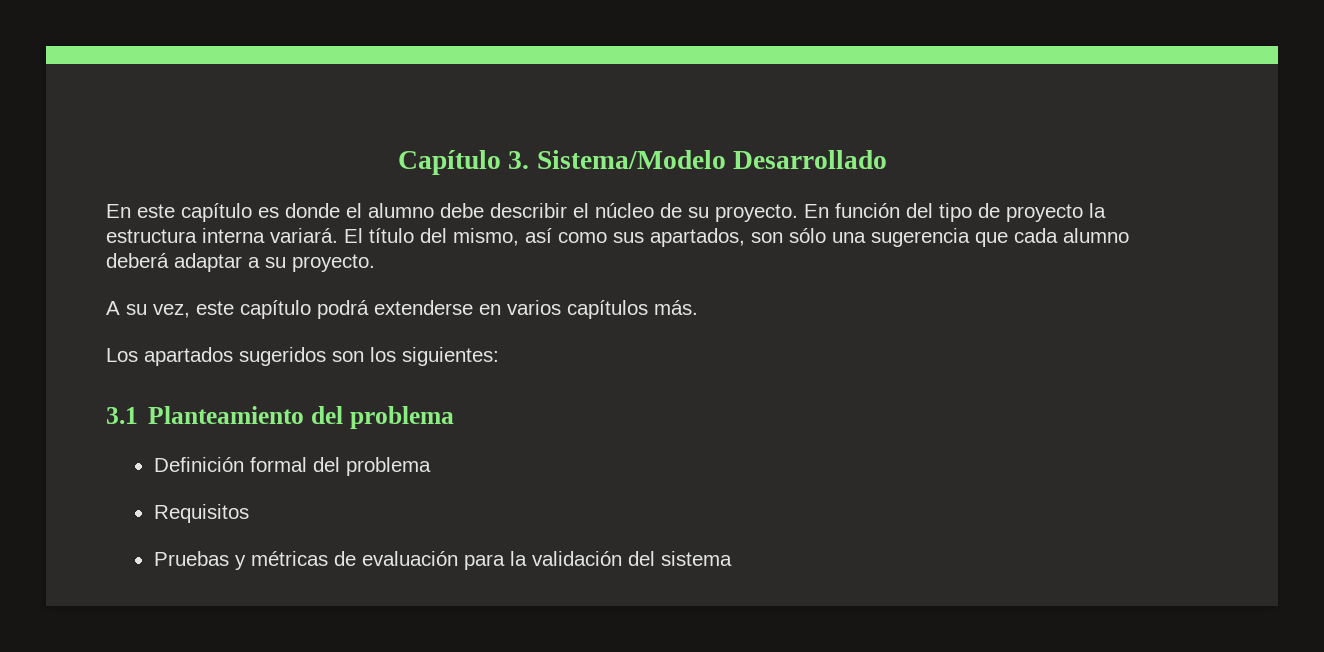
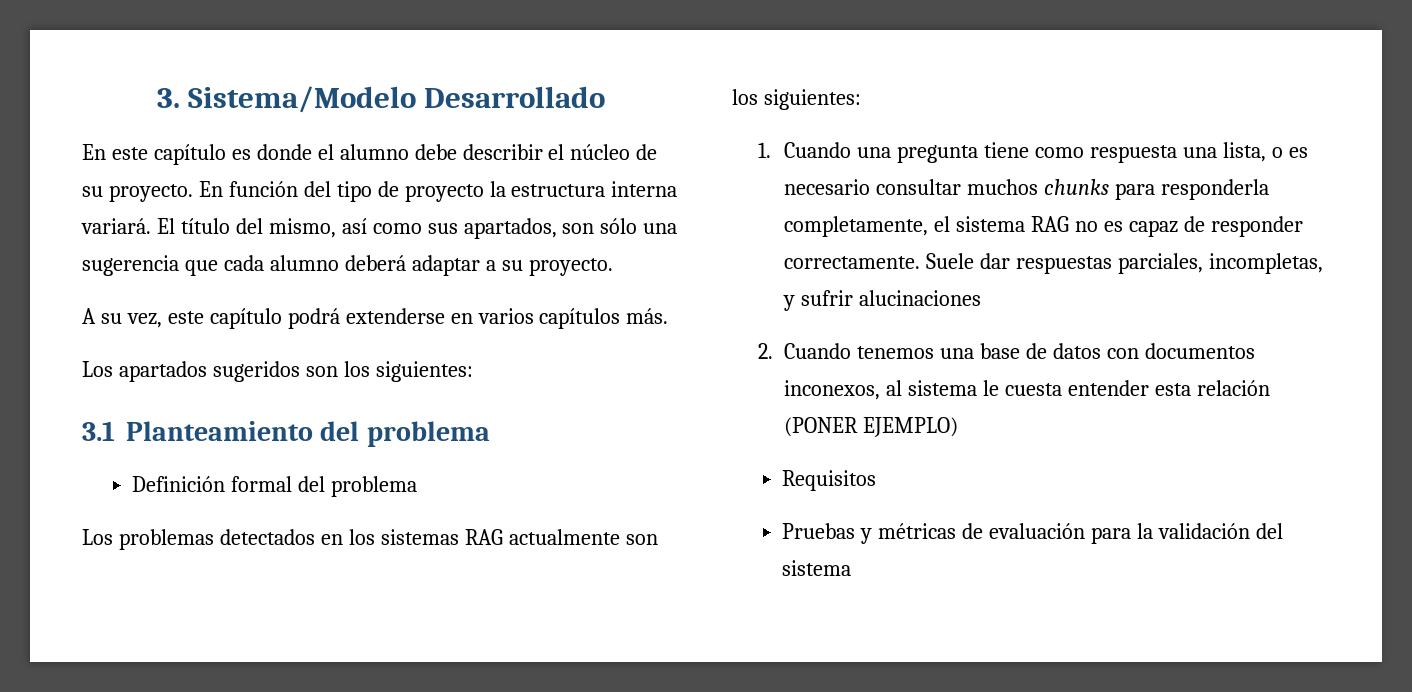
- Capítulo 3. Sistema/Modelo Desarrollado
+ 3. Sistema/Modelo Desarrollado
+ Los problemas detectados en los sistemas RAG actualmente son los siguientes:
+ 1. Cuando una pregunta tiene como respuesta una lista, o es necesario consultar muchos chunks para responderla completamente, el sistema RAG no es capaz de responder correctamente. Suele dar respuestas parciales, incompletas, y sufrir alucinaciones
+ 2. Cuando tenemos una base de datos con documentos inconexos, al sistema le cuesta entender esta relación (PONER EJEMPLO)

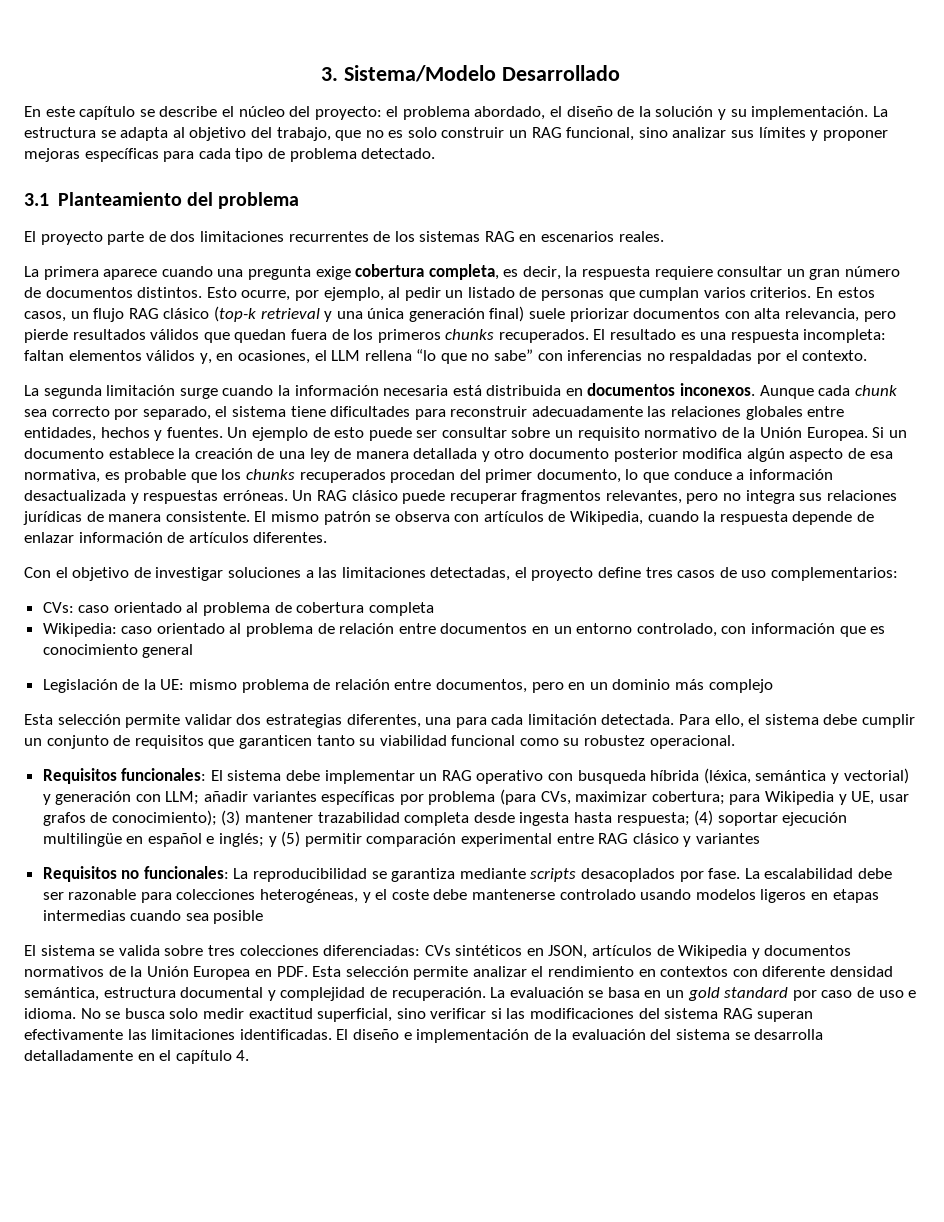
- En este capítulo es donde el alumno debe describir el núcleo de su proyecto. En función del tipo de proyecto la estructura interna variará. El título del mismo, así como sus apartados, son sólo una sugerencia que cada alumno deberá adaptar a su proyecto.
- A su vez, este capítulo podrá extenderse en varios capítulos más.
- Los apartados sugeridos son los siguientes:
+ En este capítulo se describe el núcleo del proyecto: el problema abordado, el diseño de la solución y su implementación. La estructura se adapta al objetivo del trabajo, que no es solo construir un RAG funcional, sino analizar sus límites y proponer mejoras específicas para cada tipo de problema detectado.
  3.1 Planteamiento del problema
- Definición formal del problema
- Los problemas detectados en los sistemas RAG actualmente son los siguientes:
- 1. Cuando una pregunta tiene como respuesta una lista, o es necesario consultar muchos chunks para responderla completamente, el sistema RAG no es capaz de responder correctamente. Suele dar respuestas parciales, incompletas, y sufrir alucinaciones
- 2. Cuando tenemos una base de datos con documentos inconexos, al sistema le cuesta entender esta relación (PONER EJEMPLO)
- Requisitos
- Pruebas y métricas de evaluación para la validación del sistema
+ El proyecto parte de dos limitaciones recurrentes de los sistemas RAG en escenarios reales.
+ La primera aparece cuando una pregunta exige cobertura completa, es decir, la respuesta requiere consultar un gran número de documentos distintos. Esto ocurre, por ejemplo, al pedir un listado de personas que cumplan varios criterios. En estos casos, un flujo RAG clásico (top-k retrieval y una única generación final) suele priorizar documentos con alta relevancia, pero pierde resultados válidos que quedan fuera de los primeros chunks recuperados. El resultado es una respuesta incompleta: faltan elementos válidos y, en ocasiones, el LLM rellena “lo que no sabe” con inferencias no respaldadas por el contexto.
+ La segunda limitación surge cuando la información necesaria está distribuida en documentos inconexos. Aunque cada chunk sea correcto por separado, el sistema tiene dificultades para reconstruir adecuadamente las relaciones globales entre entidades, hechos y fuentes. Un ejemplo de esto puede ser consultar sobre un requisito normativo de la Unión Europea. Si un documento establece la creación de una ley de manera detallada y otro documento posterior modifica algún aspecto de esa normativa, es probable que los chunks recuperados procedan del primer documento, lo que conduce a información desactualizada y respuestas erróneas. Un RAG clásico puede recuperar fragmentos relevantes, pero no integra sus relaciones jurídicas de manera consistente. El mismo patrón se observa con artículos de Wikipedia, cuando la respuesta depende de enlazar información de artículos diferentes.
+ Con el objetivo de investigar soluciones a las limitaciones detectadas, el proyecto define tres casos de uso complementarios:
+ CVs: caso orientado al problema de cobertura completa
+ Wikipedia: caso orientado al problema de relación entre documentos en un entorno controlado, con información que es conocimiento general
+ Legislación de la UE: mismo problema de relación entre documentos, pero en un dominio más complejo
+ Esta selección permite validar dos estrategias diferentes, una para cada limitación detectada. Para ello, el sistema debe cumplir un conjunto de requisitos que garanticen tanto su viabilidad funcional como su robustez operacional.
+ Requisitos funcionales: El sistema debe implementar un RAG operativo con busqueda híbrida (léxica, semántica y vectorial) y generación con LLM; añadir variantes específicas por problema (para CVs, maximizar cobertura; para Wikipedia y UE, usar grafos de conocimiento); (3) mantener trazabilidad completa desde ingesta hasta respuesta; (4) soportar ejecución multilingüe en español e inglés; y (5) permitir comparación experimental entre RAG clásico y variantes
+ Requisitos no funcionales: La reproducibilidad se garantiza mediante scripts desacoplados por fase. La escalabilidad debe ser razonable para colecciones heterogéneas, y el coste debe mantenerse controlado usando modelos ligeros en etapas intermedias cuando sea posible
+ El sistema se valida sobre tres colecciones diferenciadas: CVs sintéticos en JSON, artículos de Wikipedia y documentos normativos de la Unión Europea en PDF. Esta selección permite analizar el rendimiento en contextos con diferente densidad semántica, estructura documental y complejidad de recuperación. La evaluación se basa en un gold standard por caso de uso e idioma. No se busca solo medir exactitud superficial, sino verificar si las modificaciones del sistema RAG superan efectivamente las limitaciones identificadas. El diseño e implementación de la evaluación del sistema se desarrolla detalladamente en el capítulo 4.

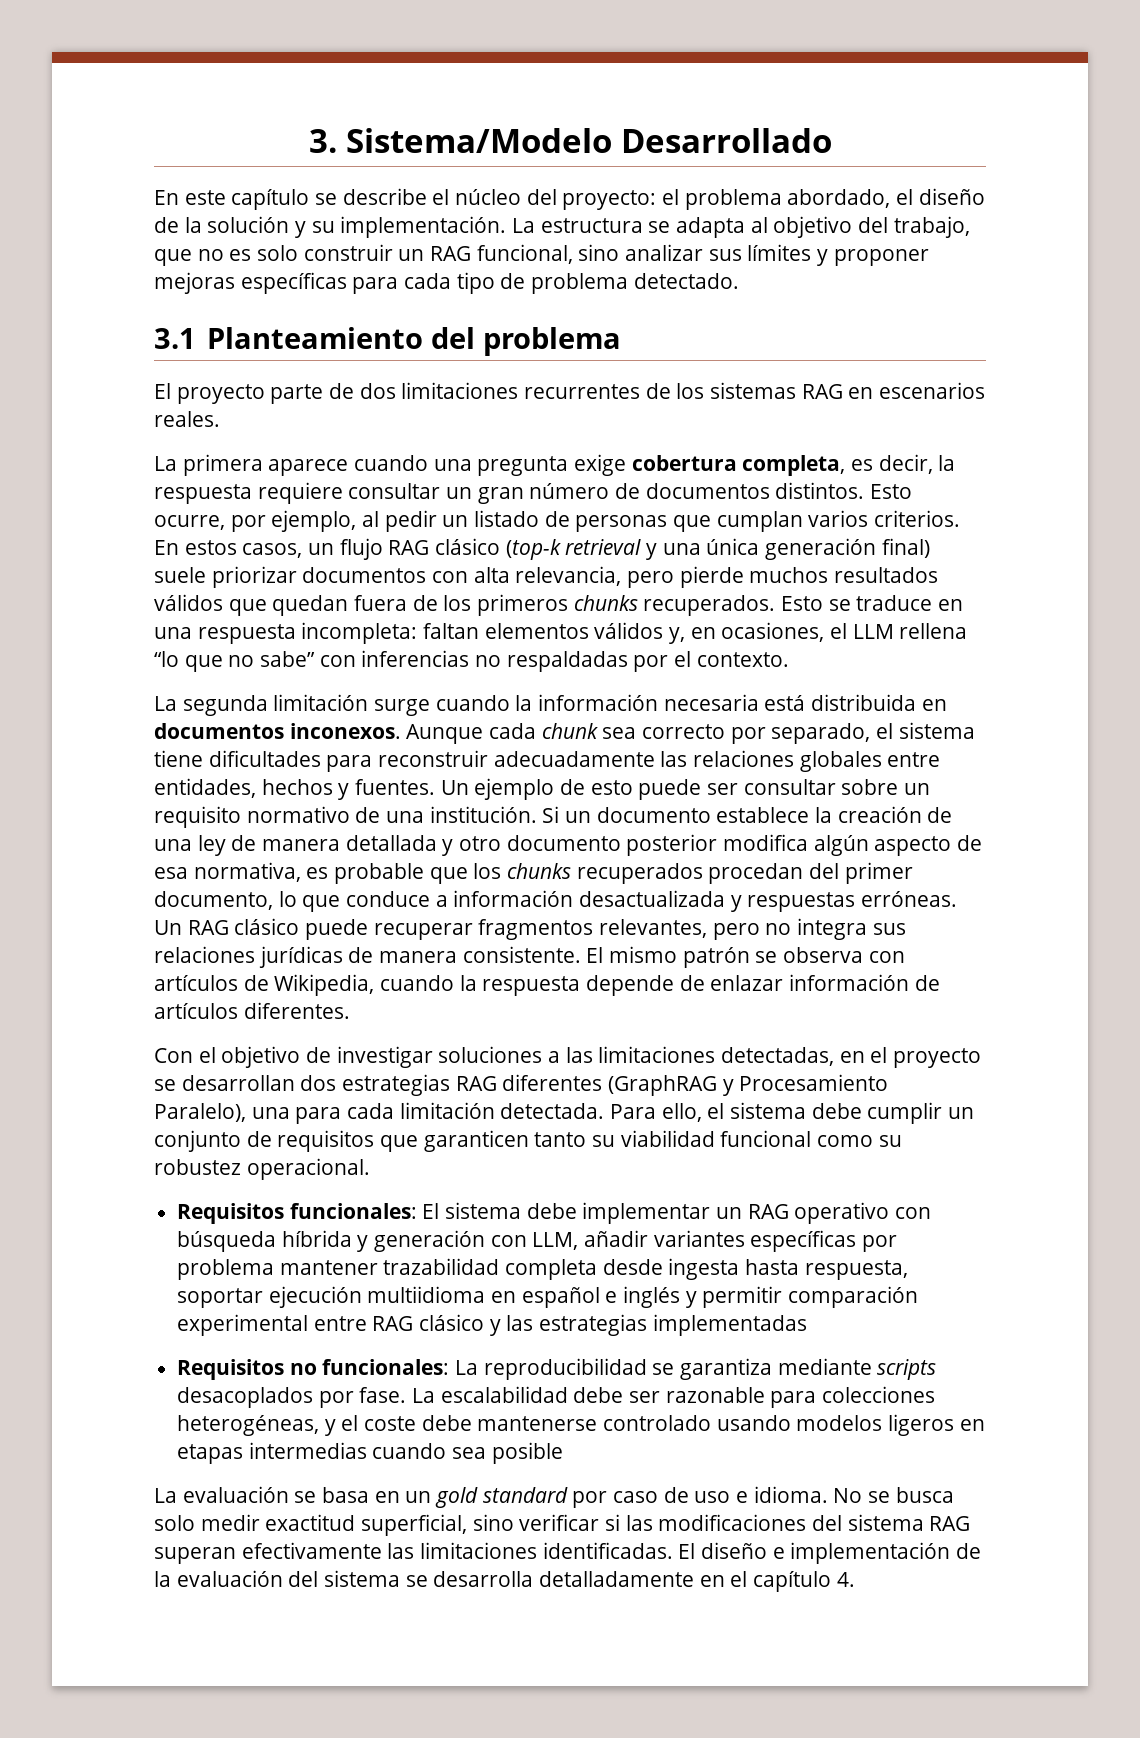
- En estos casos, un flujo RAG clásico (top-k retrieval y una única generación final) suele priorizar documentos con alta relevancia, pero pierde resultados válidos que quedan fuera de los primeros chunks recuperados.
+ En estos casos, un flujo RAG clásico (top-k retrieval y una única generación final) suele priorizar documentos con alta relevancia, pero pierde muchos resultados válidos que quedan fuera de los primeros chunks recuperados.
- El resultado es una respuesta incompleta: faltan elementos válidos y, en ocasiones, el LLM rellena “lo que no sabe” con inferencias no respaldadas por el contexto.
+ Esto se traduce en una respuesta incompleta: faltan elementos válidos y, en ocasiones, el LLM rellena “lo que no sabe” con inferencias no respaldadas por el contexto.
- Un ejemplo de esto puede ser consultar sobre un requisito normativo de la Unión Europea.
+ Un ejemplo de esto puede ser consultar sobre un requisito normativo de una institución.
- Con el objetivo de investigar soluciones a las limitaciones detectadas, el proyecto define tres casos de uso complementarios:
- CVs: caso orientado al problema de cobertura completa
- Wikipedia: caso orientado al problema de relación entre documentos en un entorno controlado, con información que es conocimiento general
- Legislación de la UE: mismo problema de relación entre documentos, pero en un dominio más complejo
- Esta selección permite validar dos estrategias diferentes, una para cada limitación detectada.
+ Con el objetivo de investigar soluciones a las limitaciones detectadas, en el proyecto se desarrollan dos estrategias RAG diferentes (GraphRAG y Procesamiento Paralelo), una para cada limitación detectada.
- Requisitos funcionales: El sistema debe implementar un RAG operativo con busqueda híbrida (léxica, semántica y vectorial) y generación con LLM; añadir variantes específicas por problema (para CVs, maximizar cobertura; para Wikipedia y UE, usar grafos de conocimiento); (3) mantener trazabilidad completa desde ingesta hasta respuesta; (4) soportar ejecución multilingüe en español e inglés; y (5) permitir comparación experimental entre RAG clásico y variantes
+ Requisitos funcionales: El sistema debe implementar un RAG operativo con búsqueda híbrida y generación con LLM, añadir variantes específicas por problema mantener trazabilidad completa desde ingesta hasta respuesta, soportar ejecución multiidioma en español e inglés y permitir comparación experimental entre RAG clásico y las estrategias implementadas
- El sistema se valida sobre tres colecciones diferenciadas: CVs sintéticos en JSON, artículos de Wikipedia y documentos normativos de la Unión Europea en PDF. Esta selección permite analizar el rendimiento en contextos con diferente densidad semántica, estructura documental y complejidad de recuperación.

